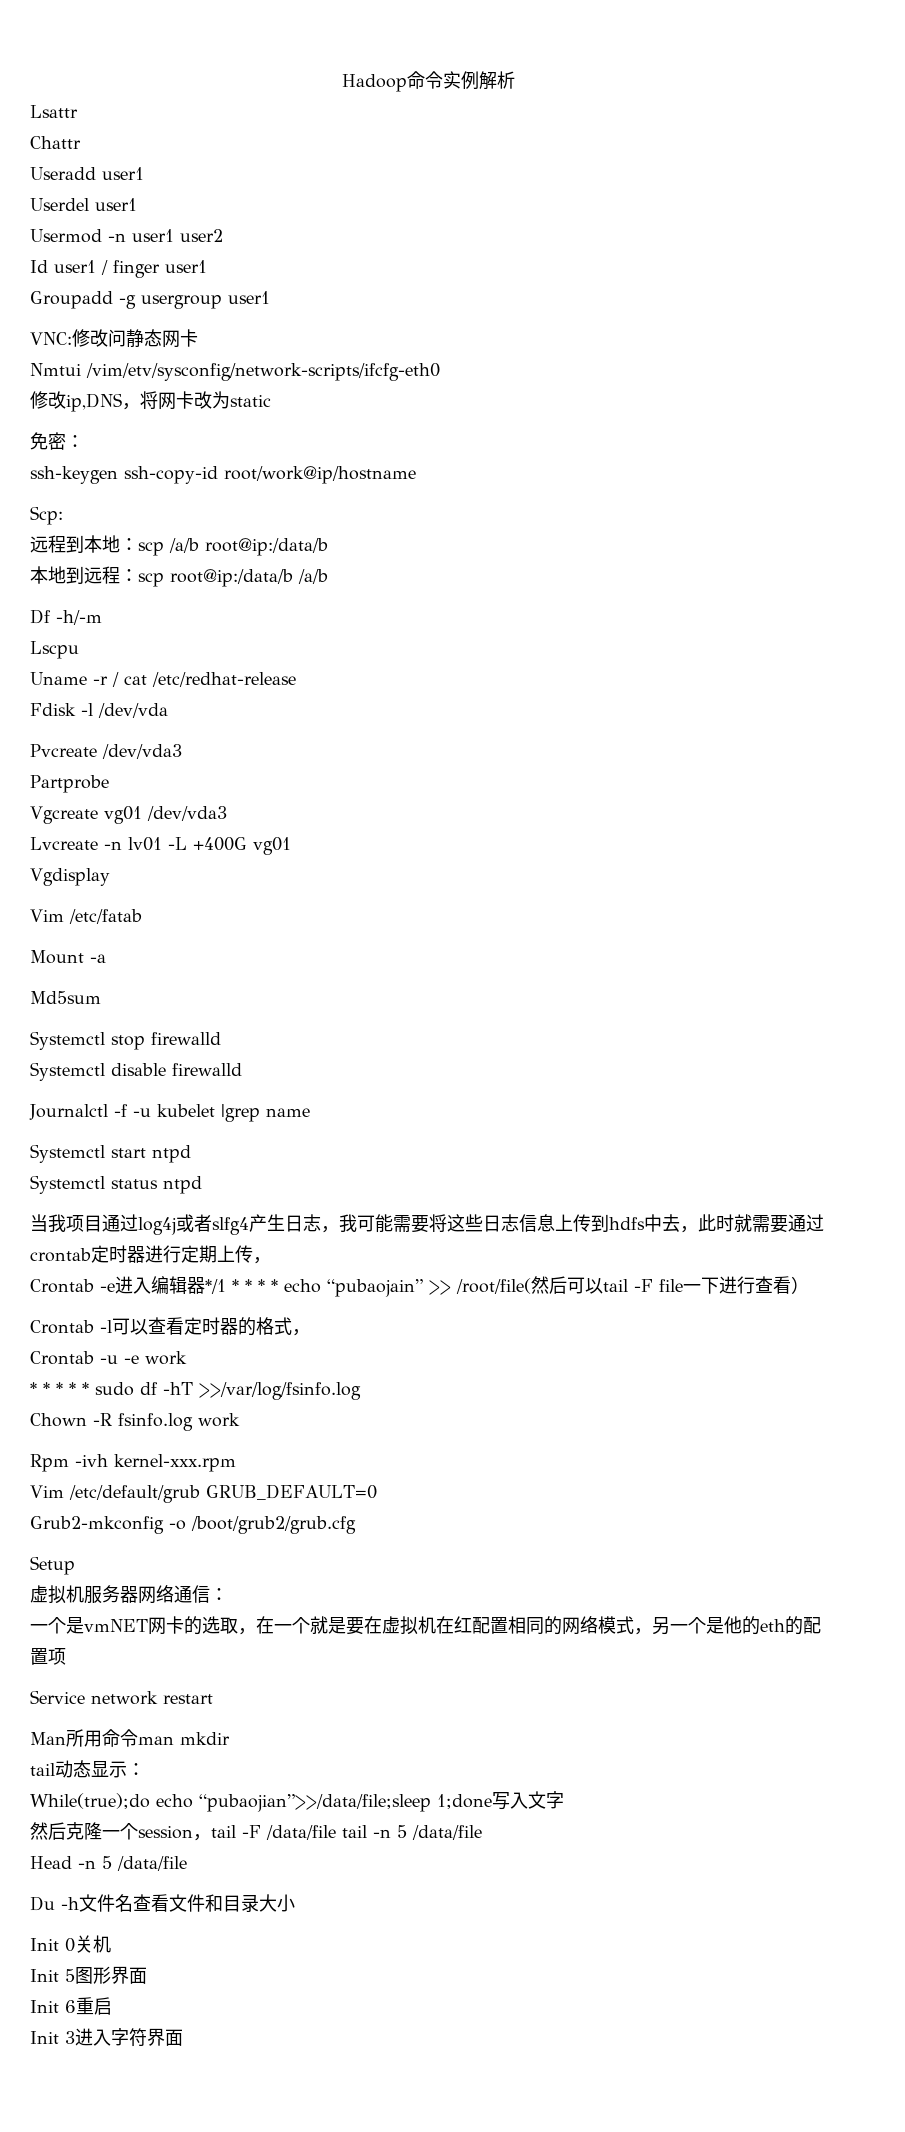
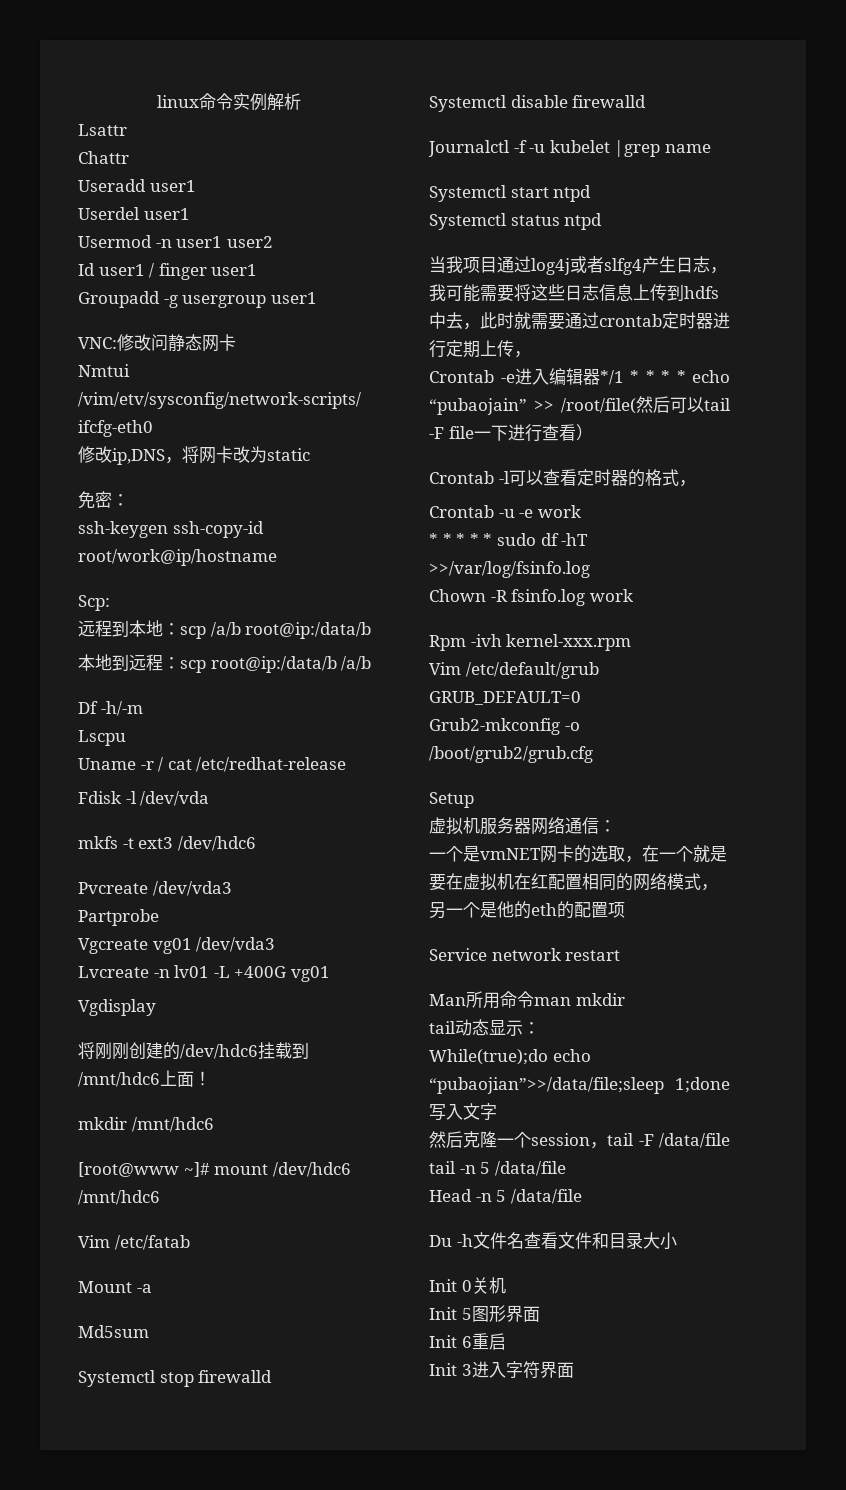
- Hadoop命令实例解析
+ linux命令实例解析
+ mkfs -t ext3 /dev/hdc6
+ 将刚刚创建的/dev/hdc6挂载到/mnt/hdc6上面！
+ mkdir /mnt/hdc6
+ [root@www ~]# mount /dev/hdc6 /mnt/hdc6

